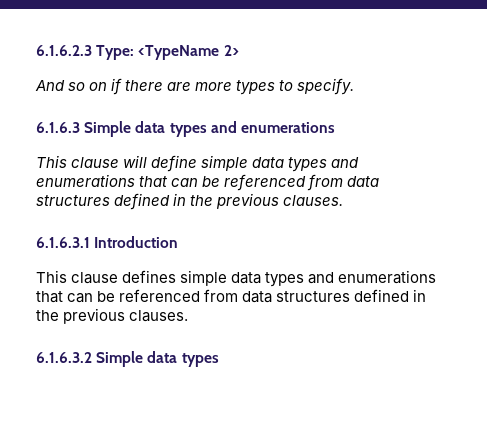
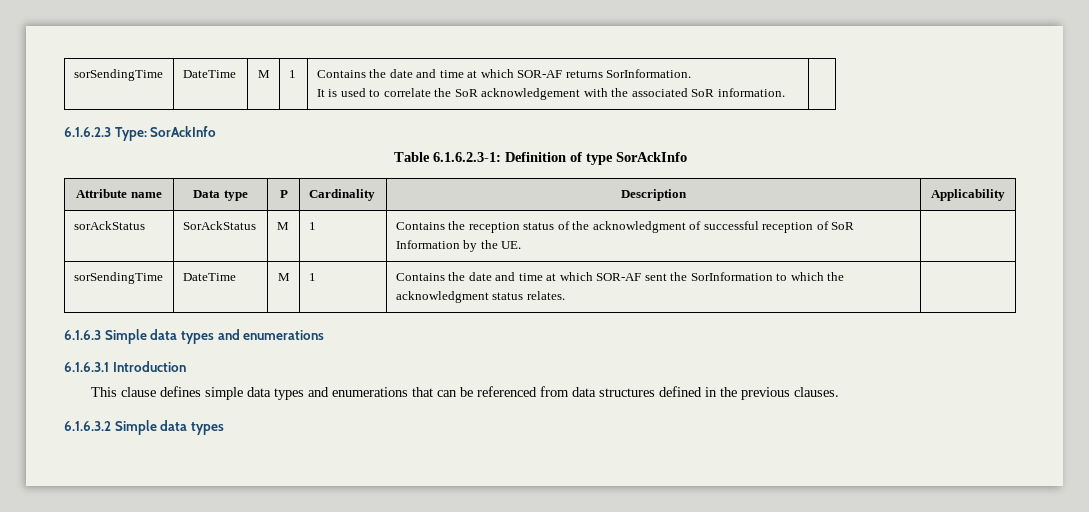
- 6.1.6.2.3 Type: <TypeName 2>
- And so on if there are more types to specify.
+ sorSendingTime | DateTime | M | 1 | Contains the date and time at which SOR-AF returns SorInformation.
+ It is used to correlate the SoR acknowledgement with the associated SoR information. |
+ 6.1.6.2.3 Type: SorAckInfo
+ Table 6.1.6.2.3-1: Definition of type SorAckInfo
+ Attribute name | Data type | P | Cardinality | Description | Applicability
+ sorAckStatus | SorAckStatus | M | 1 | Contains the reception status of the acknowledgment of successful reception of SoR Information by the UE. |
+ sorSendingTime | DateTime | M | 1 | Contains the date and time at which SOR-AF sent the SorInformation to which the acknowledgment status relates. |
- This clause will define simple data types and enumerations that can be referenced from data structures defined in the previous clauses.

